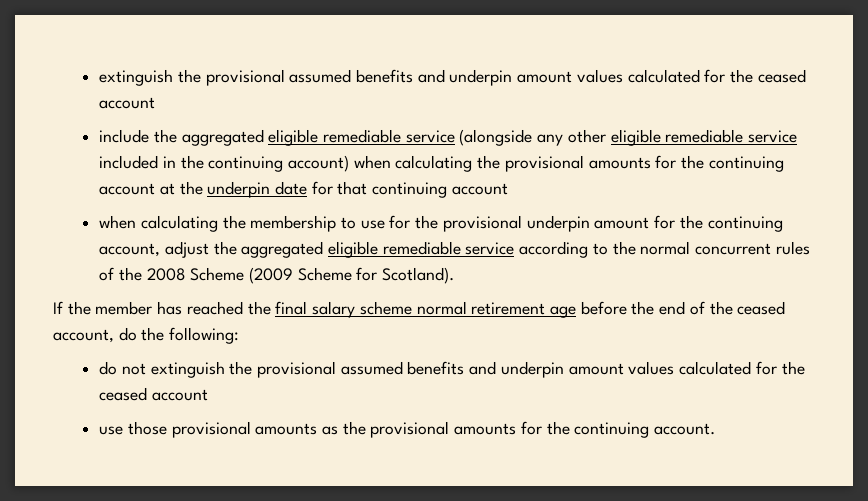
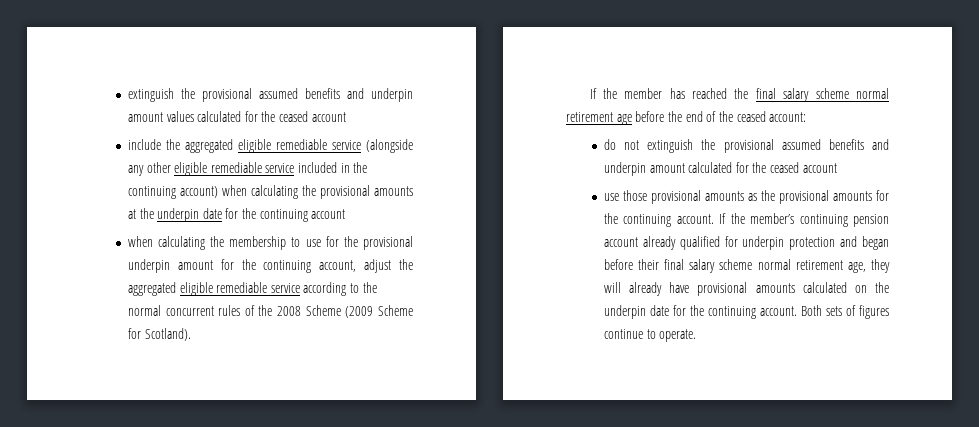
- include the aggregated eligible remediable service (alongside any other eligible remediable service included in the continuing account) when calculating the provisional amounts for the continuing account at the underpin date for that continuing account
+ include the aggregated eligible remediable service (alongside any other eligible remediable service included in the continuing account) when calculating the provisional amounts at the underpin date for the continuing account
- If the member has reached the final salary scheme normal retirement age before the end of the ceased account, do the following:
+ If the member has reached the final salary scheme normal retirement age before the end of the ceased account:
- do not extinguish the provisional assumed benefits and underpin amount values calculated for the ceased account
+ do not extinguish the provisional assumed benefits and underpin amount calculated for the ceased account
+ If the member’s continuing pension account already qualified for underpin protection and began before their final salary scheme normal retirement age, they will already have provisional amounts calculated on the underpin date for the continuing account. Both sets of figures continue to operate.

